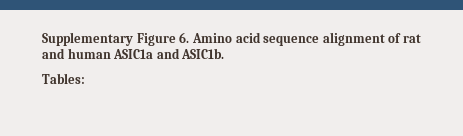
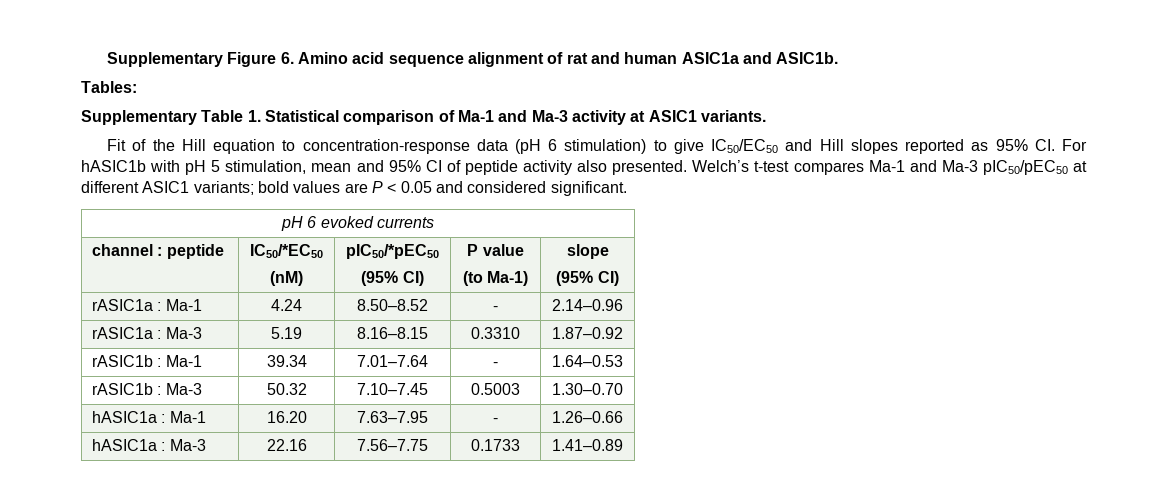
+ Supplementary Table 1. Statistical comparison of Ma-1 and Ma-3 activity at ASIC1 variants.
+ Fit of the Hill equation to concentration-response data (pH 6 stimulation) to give IC50/EC50 and Hill slopes reported as 95% CI. For hASIC1b with pH 5 stimulation, mean and 95% CI of peptide activity also presented. Welch’s t-test compares Ma-1 and Ma-3 pIC50/pEC50 at different ASIC1 variants; bold values are P < 0.05 and considered significant.
+ pH 6 evoked currents
+ channel : peptide | IC50/*EC50
+ (nM) | pIC50/*pEC50
+ (95% CI) | P value
+ (to Ma-1) | slope
+ (95% CI)
+ rASIC1a : Ma-1 | 4.24 | 8.50–8.52 | - | 2.14–0.96
+ rASIC1a : Ma-3 | 5.19 | 8.16–8.15 | 0.3310 | 1.87–0.92
+ rASIC1b : Ma-1 | 39.34 | 7.01–7.64 | - | 1.64–0.53
+ rASIC1b : Ma-3 | 50.32 | 7.10–7.45 | 0.5003 | 1.30–0.70
+ hASIC1a : Ma-1 | 16.20 | 7.63–7.95 | - | 1.26–0.66
+ hASIC1a : Ma-3 | 22.16 | 7.56–7.75 | 0.1733 | 1.41–0.89

